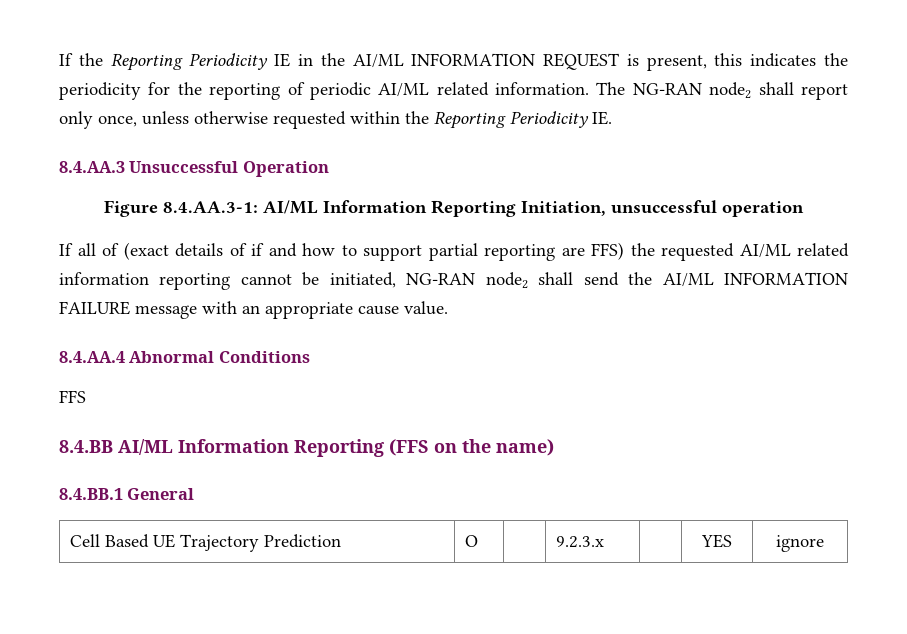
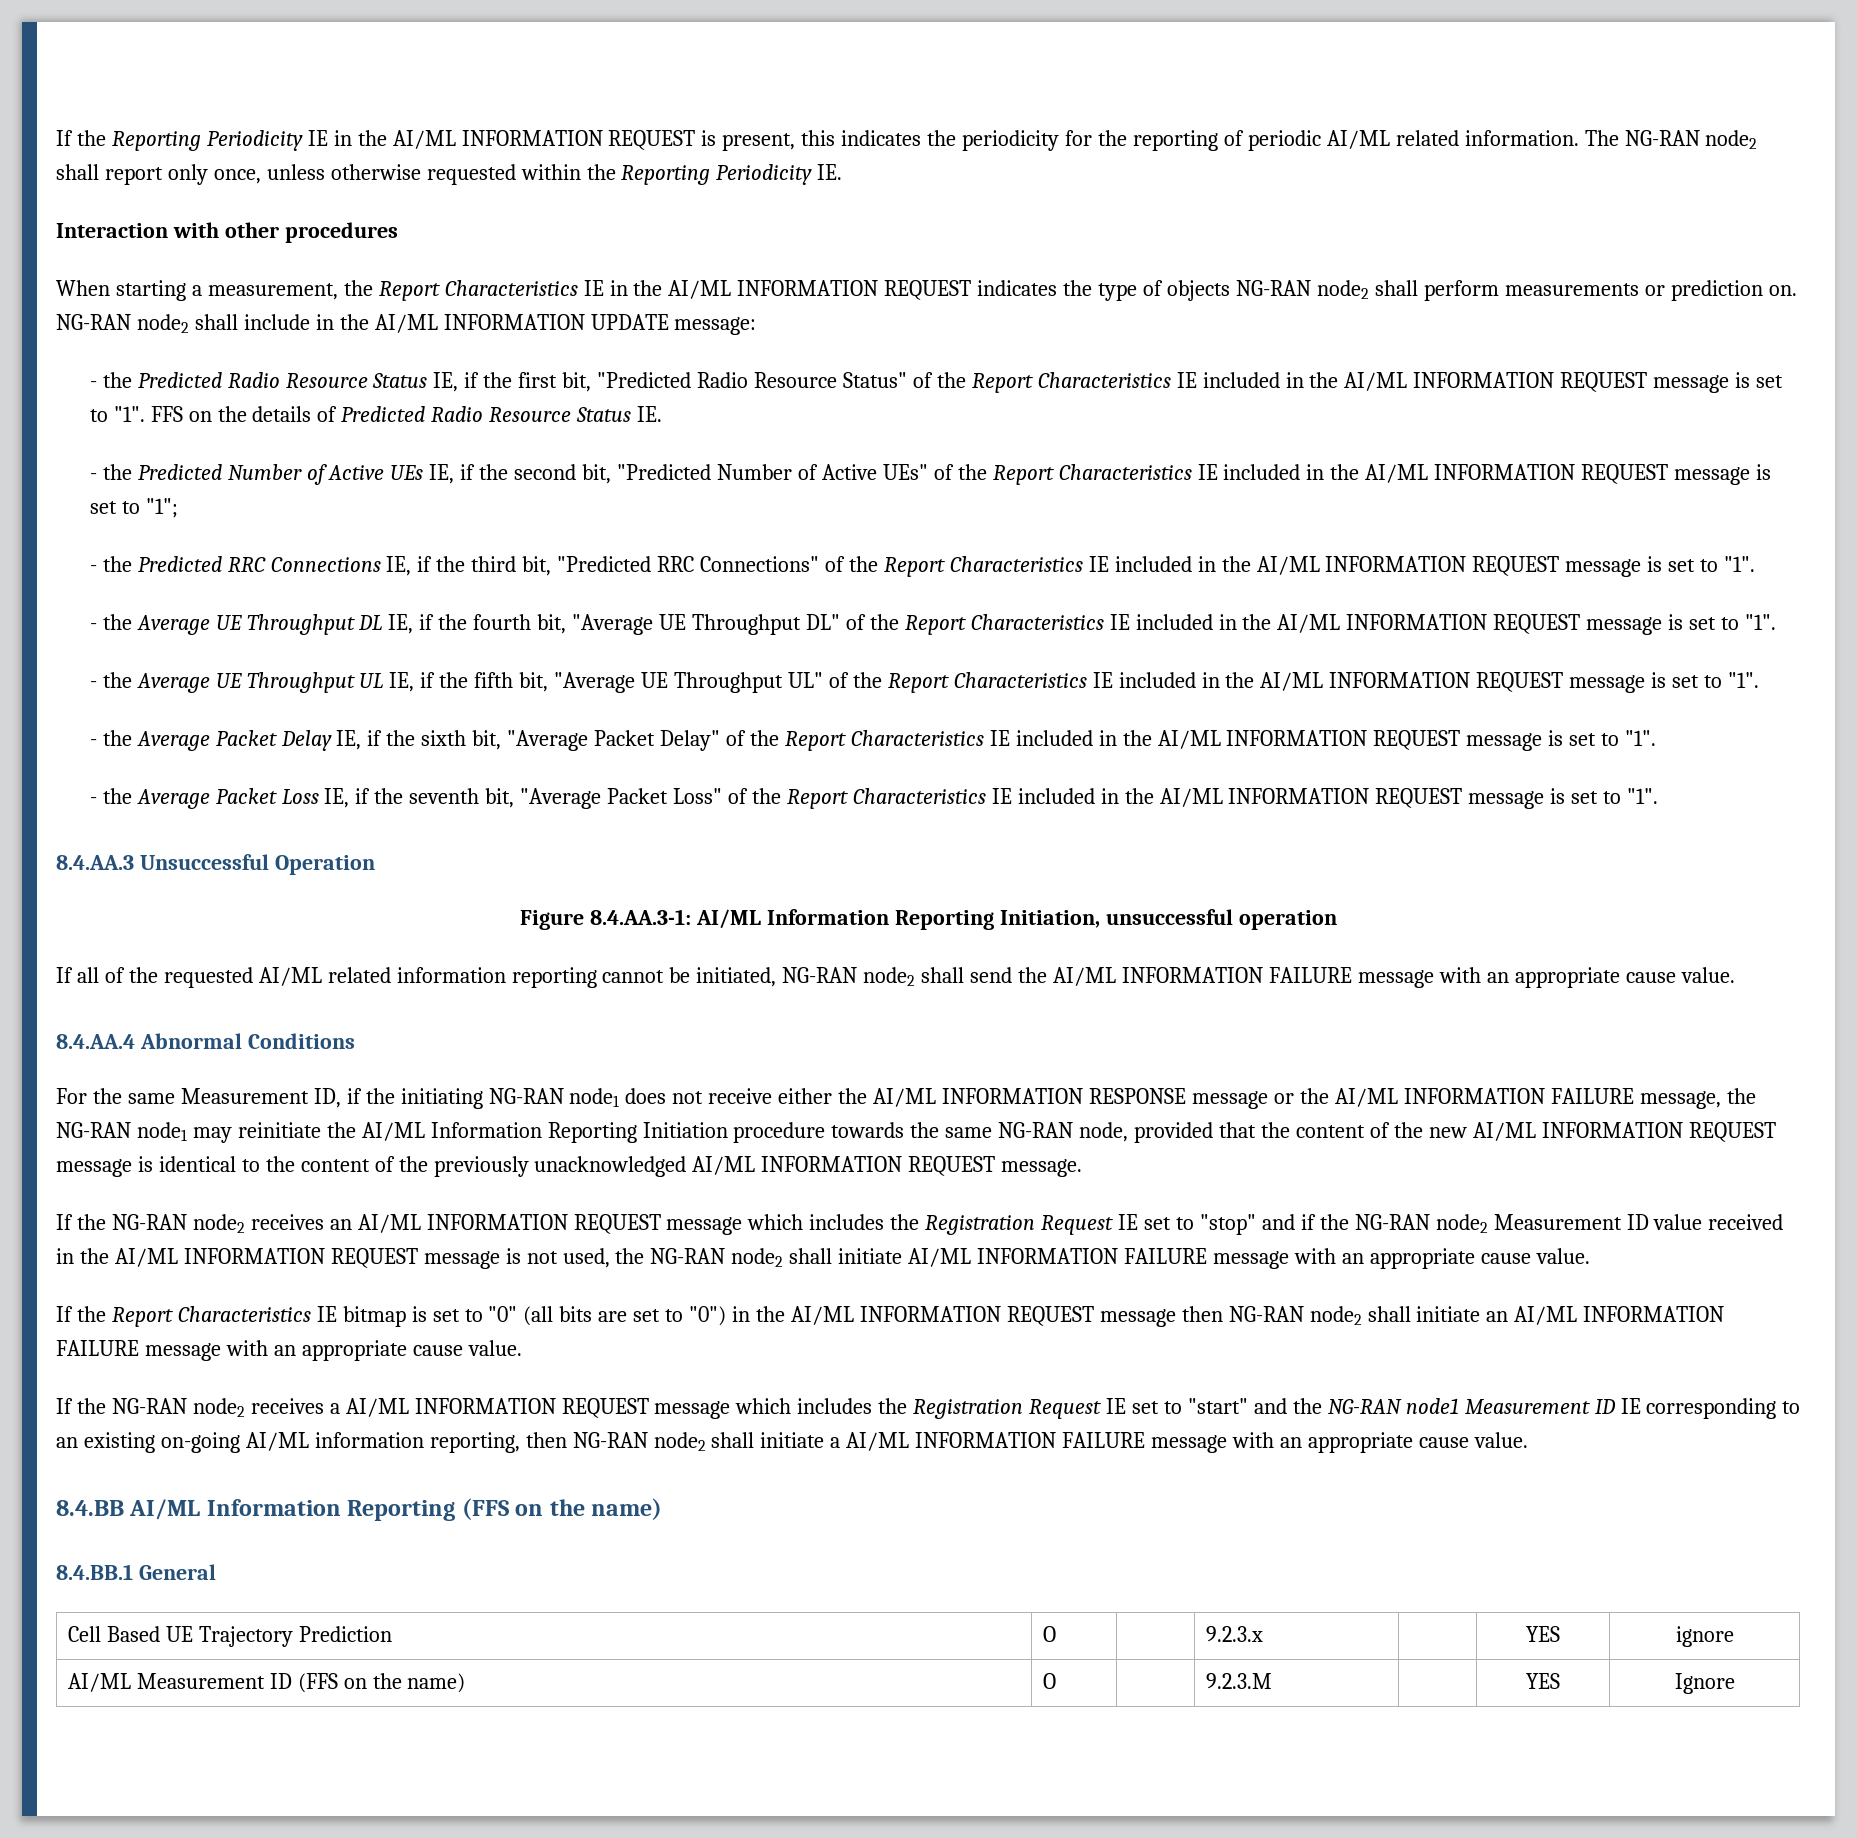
+ Interaction with other procedures
+ When starting a measurement, the Report Characteristics IE in the AI/ML INFORMATION REQUEST indicates the type of objects NG-RAN node2 shall perform measurements or prediction on. NG-RAN node2 shall include in the AI/ML INFORMATION UPDATE message:
+ - the Predicted Radio Resource Status IE, if the first bit, "Predicted Radio Resource Status" of the Report Characteristics IE included in the AI/ML INFORMATION REQUEST message is set to "1". FFS on the details of Predicted Radio Resource Status IE.
+ - the Predicted Number of Active UEs IE, if the second bit, "Predicted Number of Active UEs" of the Report Characteristics IE included in the AI/ML INFORMATION REQUEST message is set to "1";
+ - the Predicted RRC Connections IE, if the third bit, "Predicted RRC Connections" of the Report Characteristics IE included in the AI/ML INFORMATION REQUEST message is set to "1".
+ - the Average UE Throughput DL IE, if the fourth bit, "Average UE Throughput DL" of the Report Characteristics IE included in the AI/ML INFORMATION REQUEST message is set to "1".
+ - the Average UE Throughput UL IE, if the fifth bit, "Average UE Throughput UL" of the Report Characteristics IE included in the AI/ML INFORMATION REQUEST message is set to "1".
+ - the Average Packet Delay IE, if the sixth bit, "Average Packet Delay" of the Report Characteristics IE included in the AI/ML INFORMATION REQUEST message is set to "1".
+ - the Average Packet Loss IE, if the seventh bit, "Average Packet Loss" of the Report Characteristics IE included in the AI/ML INFORMATION REQUEST message is set to "1".
- If all of (exact details of if and how to support partial reporting are FFS) the requested AI/ML related information reporting cannot be initiated, NG-RAN node2 shall send the AI/ML INFORMATION FAILURE message with an appropriate cause value.
+ If all of the requested AI/ML related information reporting cannot be initiated, NG-RAN node2 shall send the AI/ML INFORMATION FAILURE message with an appropriate cause value.
- FFS
+ For the same Measurement ID, if the initiating NG-RAN node1 does not receive either the AI/ML INFORMATION RESPONSE message or the AI/ML INFORMATION FAILURE message, the NG-RAN node1 may reinitiate the AI/ML Information Reporting Initiation procedure towards the same NG-RAN node, provided that the content of the new AI/ML INFORMATION REQUEST message is identical to the content of the previously unacknowledged AI/ML INFORMATION REQUEST message.
+ If the NG-RAN node2 receives an AI/ML INFORMATION REQUEST message which includes the Registration Request IE set to "stop" and if the NG-RAN node2 Measurement ID value received in the AI/ML INFORMATION REQUEST message is not used, the NG-RAN node2 shall initiate AI/ML INFORMATION FAILURE message with an appropriate cause value.
+ If the Report Characteristics IE bitmap is set to "0" (all bits are set to "0") in the AI/ML INFORMATION REQUEST message then NG-RAN node2 shall initiate an AI/ML INFORMATION FAILURE message with an appropriate cause value.
+ If the NG-RAN node2 receives a AI/ML INFORMATION REQUEST message which includes the Registration Request IE set to "start" and the NG-RAN node1 Measurement ID IE corresponding to an existing on-going AI/ML information reporting, then NG-RAN node2 shall initiate a AI/ML INFORMATION FAILURE message with an appropriate cause value.
+ AI/ML Measurement ID (FFS on the name) | O | | 9.2.3.M | | YES | Ignore

